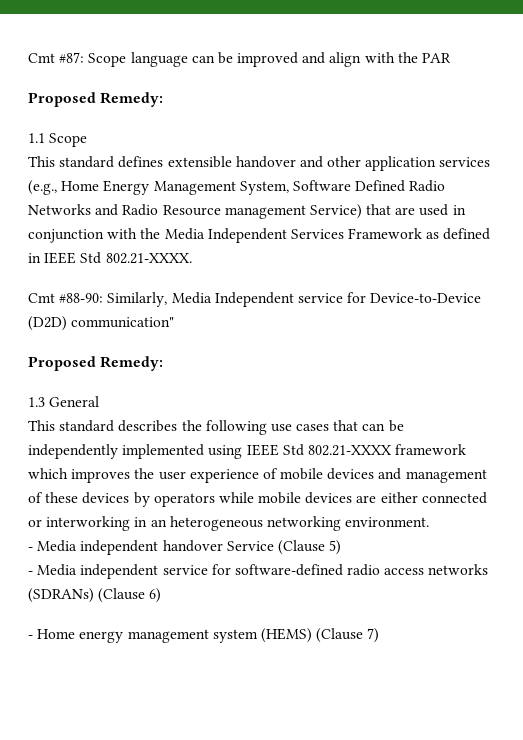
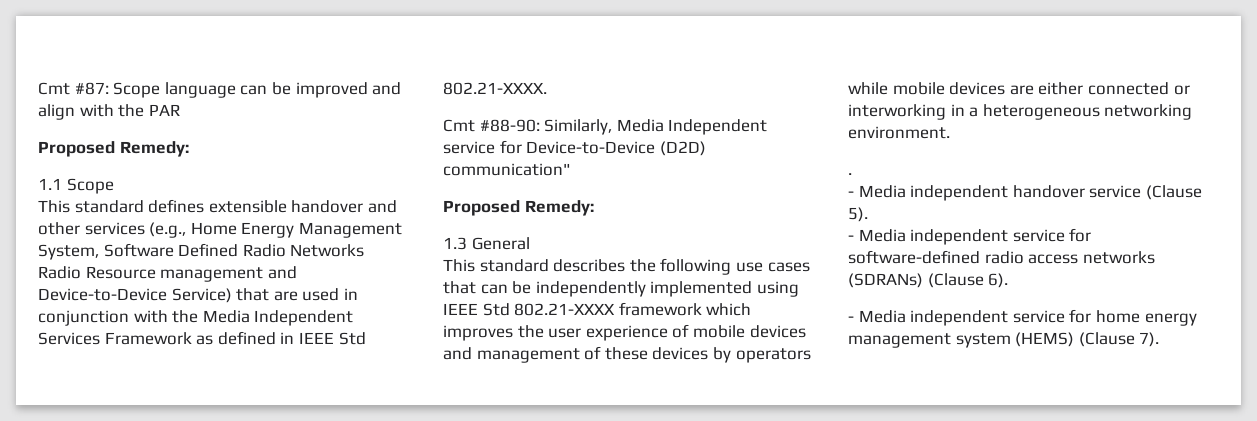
- This standard defines extensible handover and other application services (e.g., Home Energy Management System, Software Defined Radio Networks and Radio Resource management Service) that are used in conjunction with the Media Independent Services Framework as defined in IEEE Std 802.21-XXXX.
+ This standard defines extensible handover and other services (e.g., Home Energy Management System, Software Defined Radio Networks Radio Resource management and Device-to-Device Service) that are used in conjunction with the Media Independent Services Framework as defined in IEEE Std 802.21-XXXX.
- This standard describes the following use cases that can be independently implemented using IEEE Std 802.21-XXXX framework which improves the user experience of mobile devices and management of these devices by operators while mobile devices are either connected or interworking in an heterogeneous networking environment.
+ This standard describes the following use cases that can be independently implemented using IEEE Std 802.21-XXXX framework which improves the user experience of mobile devices and management of these devices by operators while mobile devices are either connected or interworking in a heterogeneous networking environment.
+ .
- - Media independent handover Service (Clause 5)
+ - Media independent handover service (Clause 5).
- - Media independent service for software-defined radio access networks (SDRANs) (Clause 6)
- - Home energy management system (HEMS) (Clause 7)
+ - Media independent service for software-defined radio access networks (SDRANs) (Clause 6).
+ - Media independent service for home energy management system (HEMS) (Clause 7).

